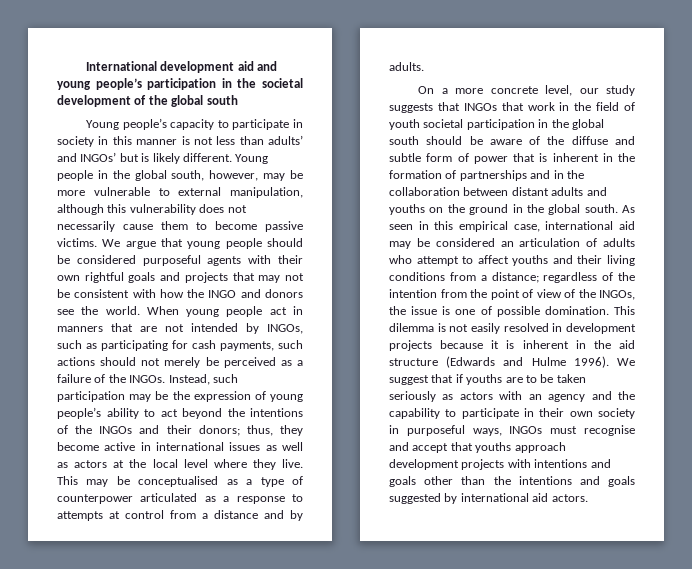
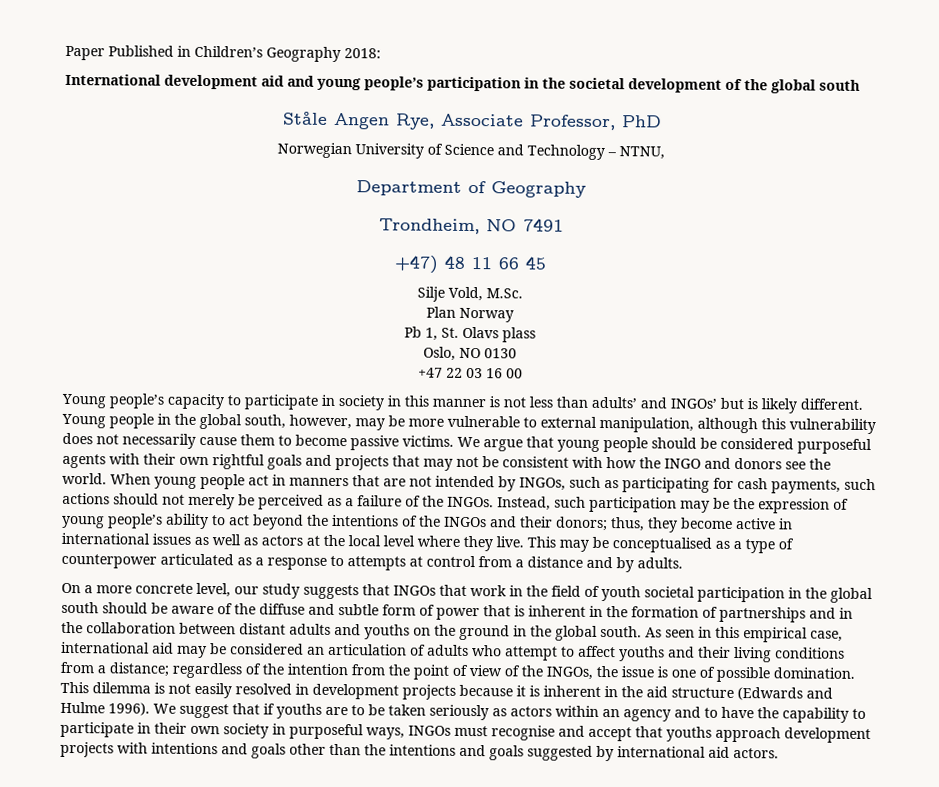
+ Paper Published in Children’s Geography 2018:
+ Ståle Angen Rye, Associate Professor, PhD
+ Norwegian University of Science and Technology – NTNU,
+ Department of Geography
+ Trondheim, NO 7491
+ +47) 48 11 66 45
+ Silje Vold, M.Sc.
+ Plan Norway
+ Pb 1, St. Olavs plass
+ Oslo, NO 0130
+ +47 22 03 16 00
- We suggest that if youths are to be taken seriously as actors with an agency and the capability to participate in their own society in purposeful ways, INGOs must recognise and accept that youths approach development projects with intentions and goals other than the intentions and goals suggested by international aid actors.
+ We suggest that if youths are to be taken seriously as actors within an agency and to have the capability to participate in their own society in purposeful ways, INGOs must recognise and accept that youths approach development projects with intentions and goals other than the intentions and goals suggested by international aid actors.

